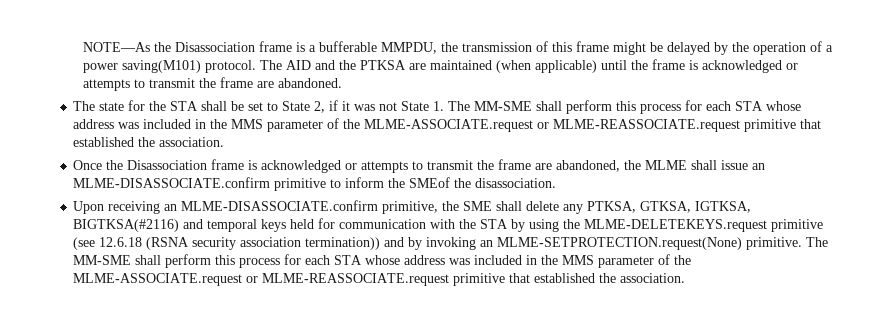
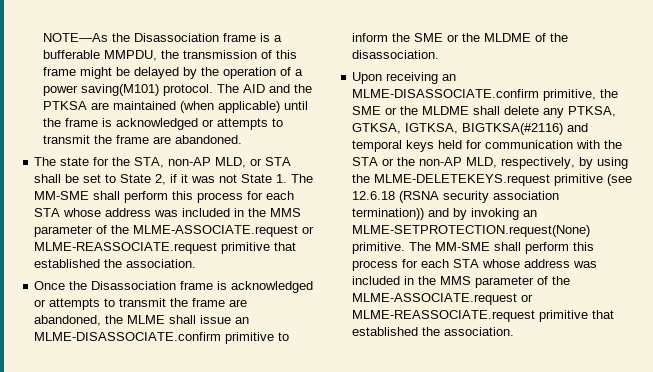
- The state for the STA shall be set to State 2, if it was not State 1. The MM-SME shall perform this process for each STA whose address was included in the MMS parameter of the MLME-ASSOCIATE.request or MLME-REASSOCIATE.request primitive that established the association.
+ The state for the STA, non-AP MLD, or STA shall be set to State 2, if it was not State 1. The MM-SME shall perform this process for each STA whose address was included in the MMS parameter of the MLME-ASSOCIATE.request or MLME-REASSOCIATE.request primitive that established the association.
- Once the Disassociation frame is acknowledged or attempts to transmit the frame are abandoned, the MLME shall issue an MLME-DISASSOCIATE.confirm primitive to inform the SMEof the disassociation.
+ Once the Disassociation frame is acknowledged or attempts to transmit the frame are abandoned, the MLME shall issue an MLME-DISASSOCIATE.confirm primitive to inform the SME or the MLDME of the disassociation.
- Upon receiving an MLME-DISASSOCIATE.confirm primitive, the SME shall delete any PTKSA, GTKSA, IGTKSA, BIGTKSA(#2116) and temporal keys held for communication with the STA by using the MLME-DELETEKEYS.request primitive (see 12.6.18 (RSNA security association termination)) and by invoking an MLME-SETPROTECTION.request(None) primitive.
+ Upon receiving an MLME-DISASSOCIATE.confirm primitive, the SME or the MLDME shall delete any PTKSA, GTKSA, IGTKSA, BIGTKSA(#2116) and temporal keys held for communication with the STA or the non-AP MLD, respectively, by using the MLME-DELETEKEYS.request primitive (see 12.6.18 (RSNA security association termination)) and by invoking an MLME-SETPROTECTION.request(None) primitive.

